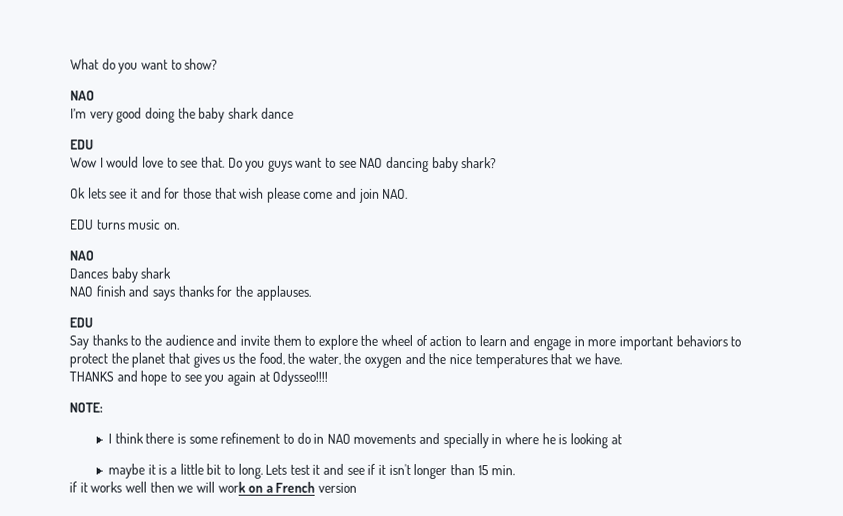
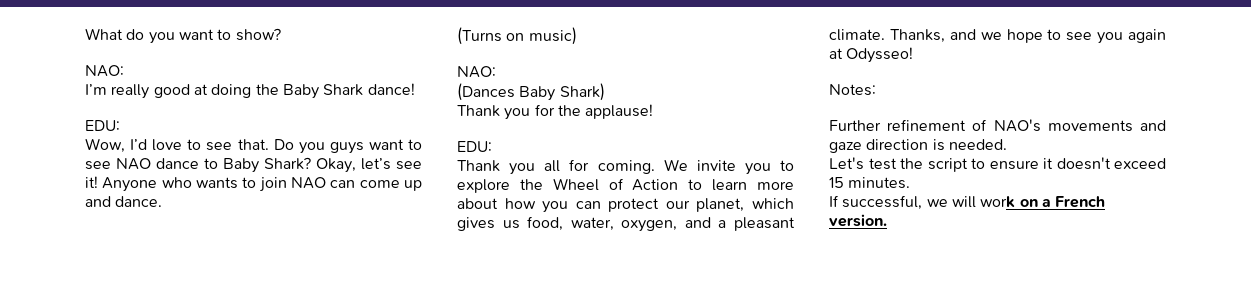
  What do you want to show?
- NAO
+ NAO:
- I’m very good doing the baby shark dance
- EDU
- Wow I would love to see that.
+ I’m really good at doing the Baby Shark dance!
+ EDU:
+ Wow, I’d love to see that.
- Do you guys want to see NAO dancing baby shark?
- Ok lets see it and for those that wish please come and join NAO.
- EDU turns music on.
- NAO
- Dances baby shark
- NAO finish and says thanks for the applauses.
- EDU
- Say thanks to the audience and invite them to explore the wheel of action to learn and engage in more important behaviors to protect the planet that gives us the food, the water, the oxygen and the nice temperatures that we have.
- THANKS and hope to see you again at Odysseo!!!!
- NOTE:
- I think there is some refinement to do in NAO movements and specially in where he is looking at
- maybe it is a little bit to long. Lets test it and see if it isn't longer than 15 min.
- if it works well then we will work on a French version
+ Do you guys want to see NAO dance to Baby Shark? Okay, let’s see it! Anyone who wants to join NAO can come up and dance.
+ (Turns on music)
+ NAO:
+ (Dances Baby Shark)
+ Thank you for the applause!
+ EDU:
+ Thank you all for coming. We invite you to explore the Wheel of Action to learn more about how you can protect our planet, which gives us food, water, oxygen, and a pleasant climate. Thanks, and we hope to see you again at Odysseo!
+ Notes:
+ Further refinement of NAO's movements and gaze direction is needed.
+ Let's test the script to ensure it doesn't exceed 15 minutes.
+ If successful, we will work on a French version.

